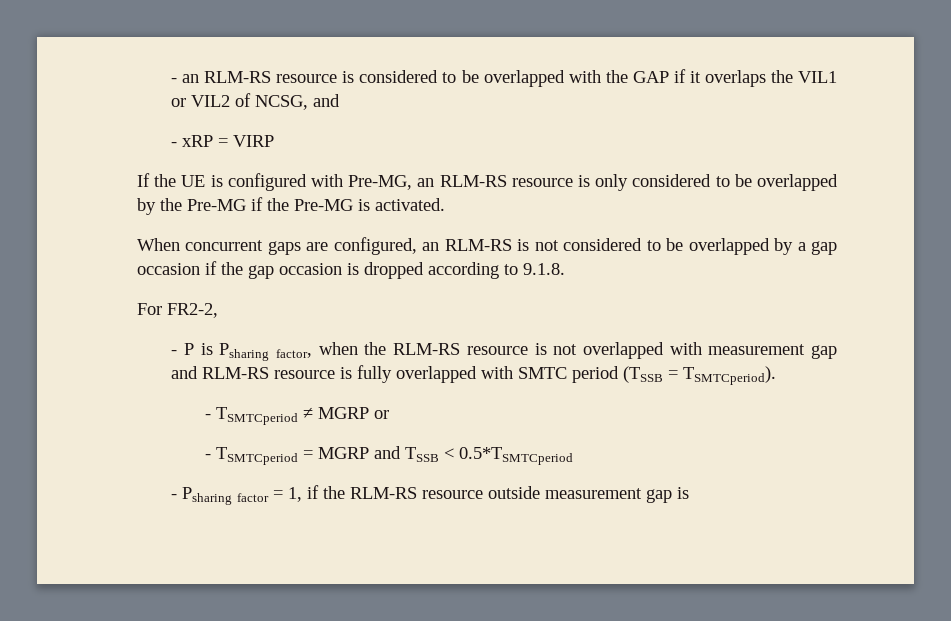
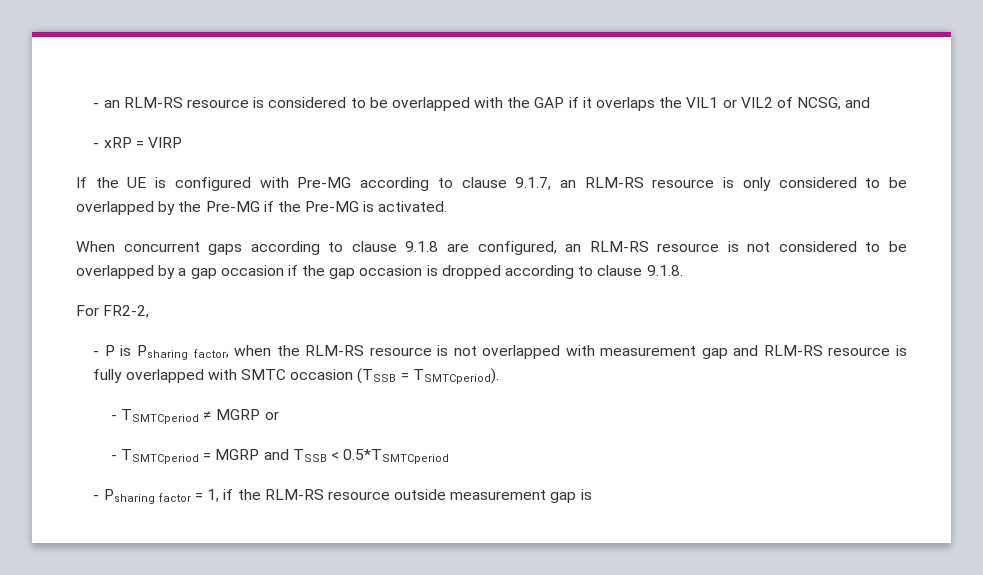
- If the UE is configured with Pre-MG, an RLM-RS resource is only considered to be overlapped by the Pre-MG if the Pre-MG is activated.
+ If the UE is configured with Pre-MG according to clause 9.1.7, an RLM-RS resource is only considered to be overlapped by the Pre-MG if the Pre-MG is activated.
- When concurrent gaps are configured, an RLM-RS is not considered to be overlapped by a gap occasion if the gap occasion is dropped according to 9.1.8.
+ When concurrent gaps according to clause 9.1.8 are configured, an RLM-RS resource is not considered to be overlapped by a gap occasion if the gap occasion is dropped according to clause 9.1.8.
- - P is Psharing factor, when the RLM-RS resource is not overlapped with measurement gap and RLM-RS resource is fully overlapped with SMTC period (TSSB = TSMTCperiod).
+ - P is Psharing factor, when the RLM-RS resource is not overlapped with measurement gap and RLM-RS resource is fully overlapped with SMTC occasion (TSSB = TSMTCperiod).

